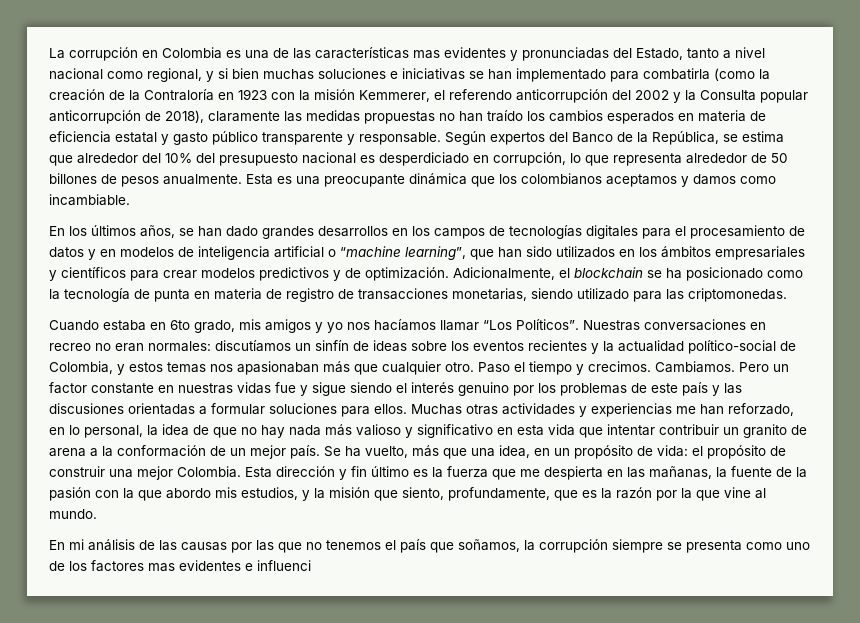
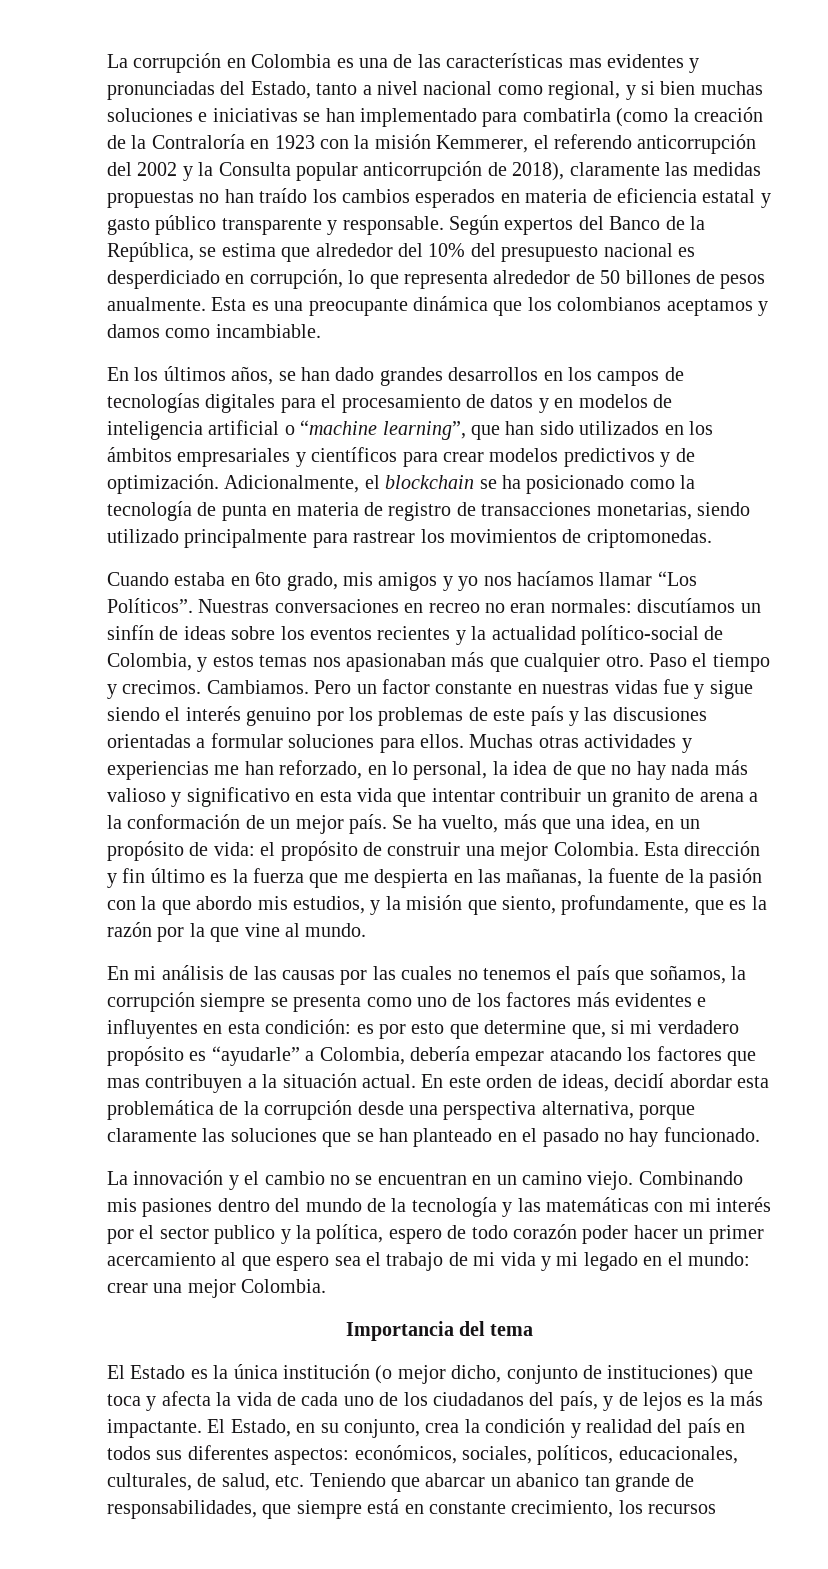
- Adicionalmente, el blockchain se ha posicionado como la tecnología de punta en materia de registro de transacciones monetarias, siendo utilizado para las criptomonedas.
+ Adicionalmente, el blockchain se ha posicionado como la tecnología de punta en materia de registro de transacciones monetarias, siendo utilizado principalmente para rastrear los movimientos de criptomonedas.
- En mi análisis de las causas por las que no tenemos el país que soñamos, la corrupción siempre se presenta como uno de los factores mas evidentes e influenci
+ En mi análisis de las causas por las cuales no tenemos el país que soñamos, la corrupción siempre se presenta como uno de los factores más evidentes e influyentes en esta condición: es por esto que determine que, si mi verdadero propósito es “ayudarle” a Colombia, debería empezar atacando los factores que mas contribuyen a la situación actual. En este orden de ideas, decidí abordar esta problemática de la corrupción desde una perspectiva alternativa, porque claramente las soluciones que se han planteado en el pasado no hay funcionado.
+ La innovación y el cambio no se encuentran en un camino viejo. Combinando mis pasiones dentro del mundo de la tecnología y las matemáticas con mi interés por el sector publico y la política, espero de todo corazón poder hacer un primer acercamiento al que espero sea el trabajo de mi vida y mi legado en el mundo: crear una mejor Colombia.
+ Importancia del tema
+ El Estado es la única institución (o mejor dicho, conjunto de instituciones) que toca y afecta la vida de cada uno de los ciudadanos del país, y de lejos es la más impactante. El Estado, en su conjunto, crea la condición y realidad del país en todos sus diferentes aspectos: económicos, sociales, políticos, educacionales, culturales, de salud, etc. Teniendo que abarcar un abanico tan grande de responsabilidades, que siempre está en constante crecimiento, los recursos

